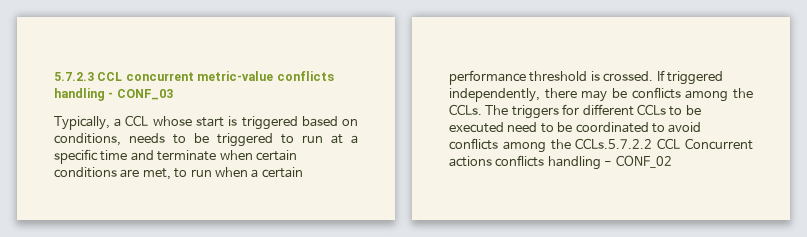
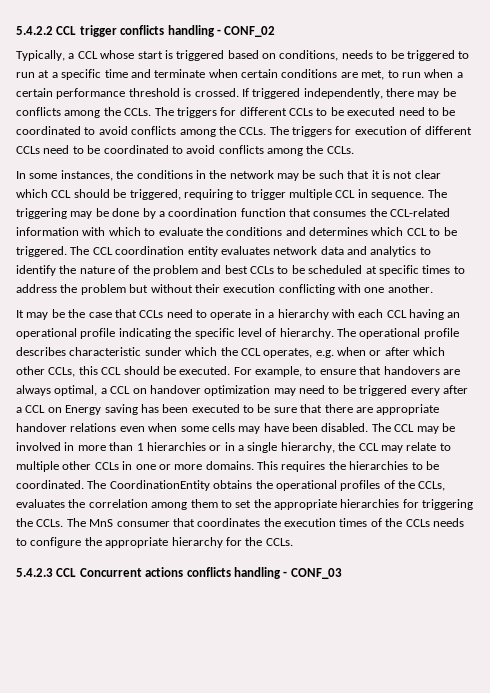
- 5.7.2.3 CCL concurrent metric-value conflicts handling - CONF_03
+ 5.4.2.2 CCL trigger conflicts handling - CONF_02
- The triggers for different CCLs to be executed need to be coordinated to avoid conflicts among the CCLs.5.7.2.2 CCL Concurrent actions conflicts handling - CONF_02
+ The triggers for different CCLs to be executed need to be coordinated to avoid conflicts among the CCLs. The triggers for execution of different CCLs need to be coordinated to avoid conflicts among the CCLs.
+ In some instances, the conditions in the network may be such that it is not clear which CCL should be triggered, requiring to trigger multiple CCL in sequence. The triggering may be done by a coordination function that consumes the CCL-related information with which to evaluate the conditions and determines which CCL to be triggered. The CCL coordination entity evaluates network data and analytics to identify the nature of the problem and best CCLs to be scheduled at specific times to address the problem but without their execution conflicting with one another.
+ It may be the case that CCLs need to operate in a hierarchy with each CCL having an operational profile indicating the specific level of hierarchy. The operational profile describes characteristic sunder which the CCL operates, e.g. when or after which other CCLs, this CCL should be executed. For example, to ensure that handovers are always optimal, a CCL on handover optimization may need to be triggered every after a CCL on Energy saving has been executed to be sure that there are appropriate handover relations even when some cells may have been disabled. The CCL may be involved in more than 1 hierarchies or in a single hierarchy, the CCL may relate to multiple other CCLs in one or more domains. This requires the hierarchies to be coordinated. The CoordinationEntity obtains the operational profiles of the CCLs, evaluates the correlation among them to set the appropriate hierarchies for triggering the CCLs. The MnS consumer that coordinates the execution times of the CCLs needs to configure the appropriate hierarchy for the CCLs.
+ 5.4.2.3 CCL Concurrent actions conflicts handling - CONF_03

